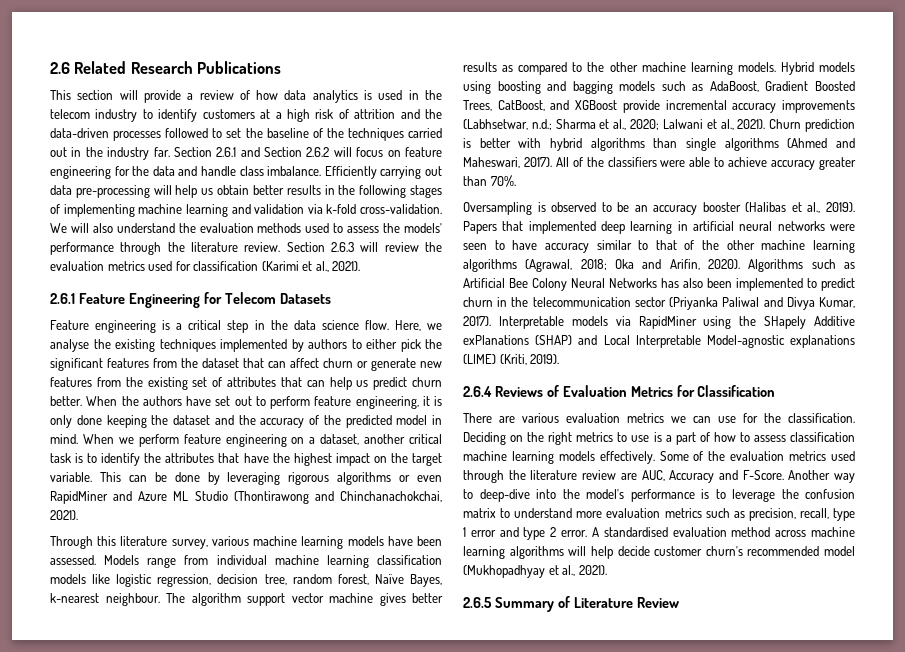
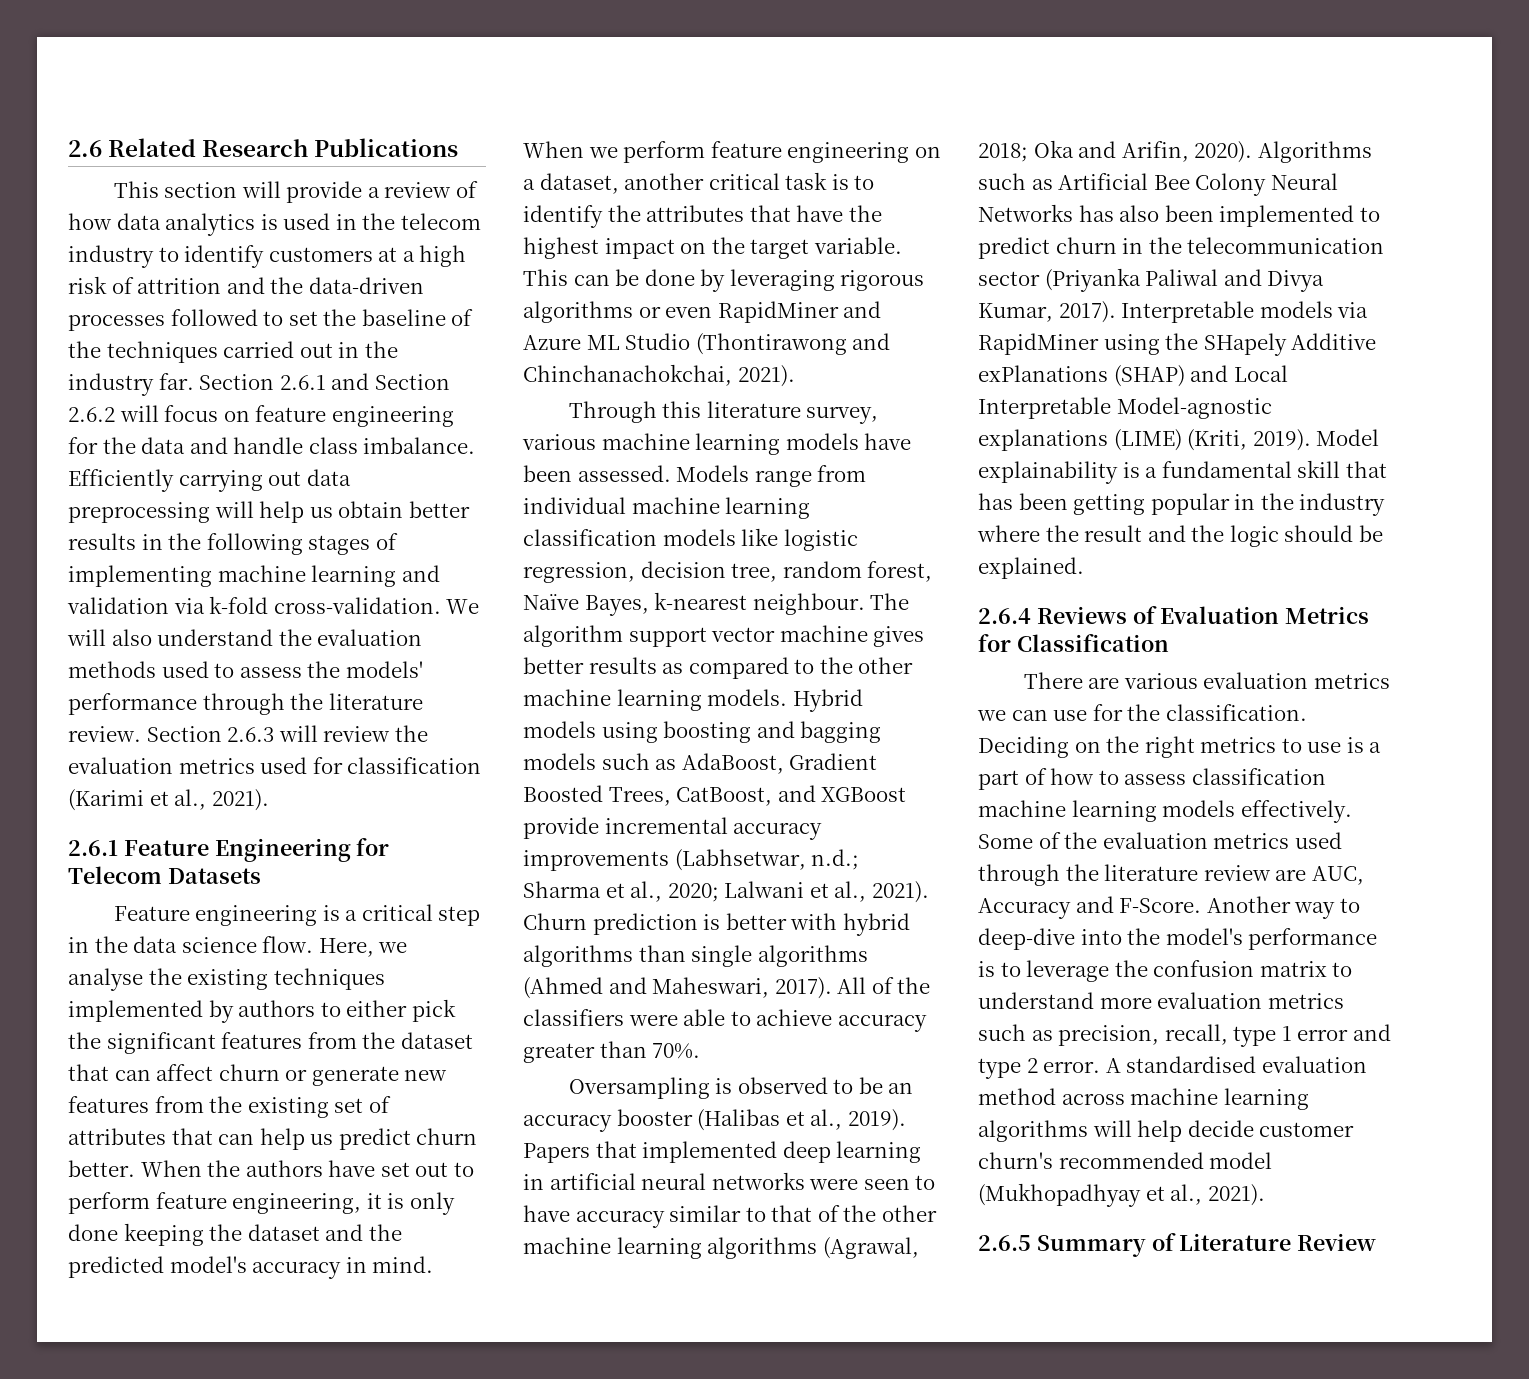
- Efficiently carrying out data pre-processing will help us obtain better results in the following stages of implementing machine learning and validation via k-fold cross-validation.
+ Efficiently carrying out data preprocessing will help us obtain better results in the following stages of implementing machine learning and validation via k-fold cross-validation.
- When the authors have set out to perform feature engineering, it is only done keeping the dataset and the accuracy of the predicted model in mind.
+ When the authors have set out to perform feature engineering, it is only done keeping the dataset and the predicted model's accuracy in mind.
+ Model explainability is a fundamental skill that has been getting popular in the industry where the result and the logic should be explained.

